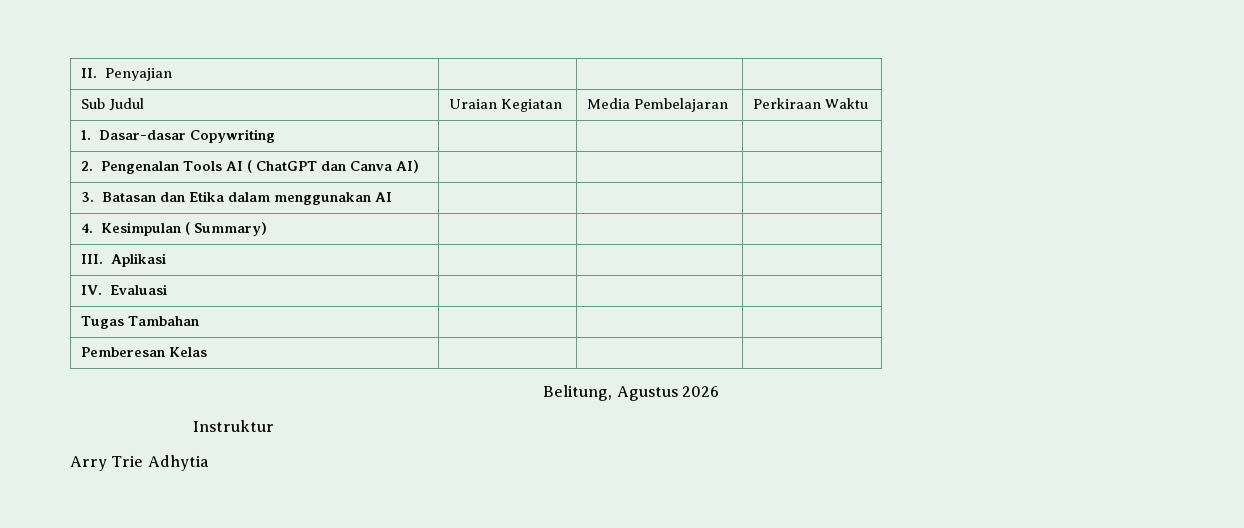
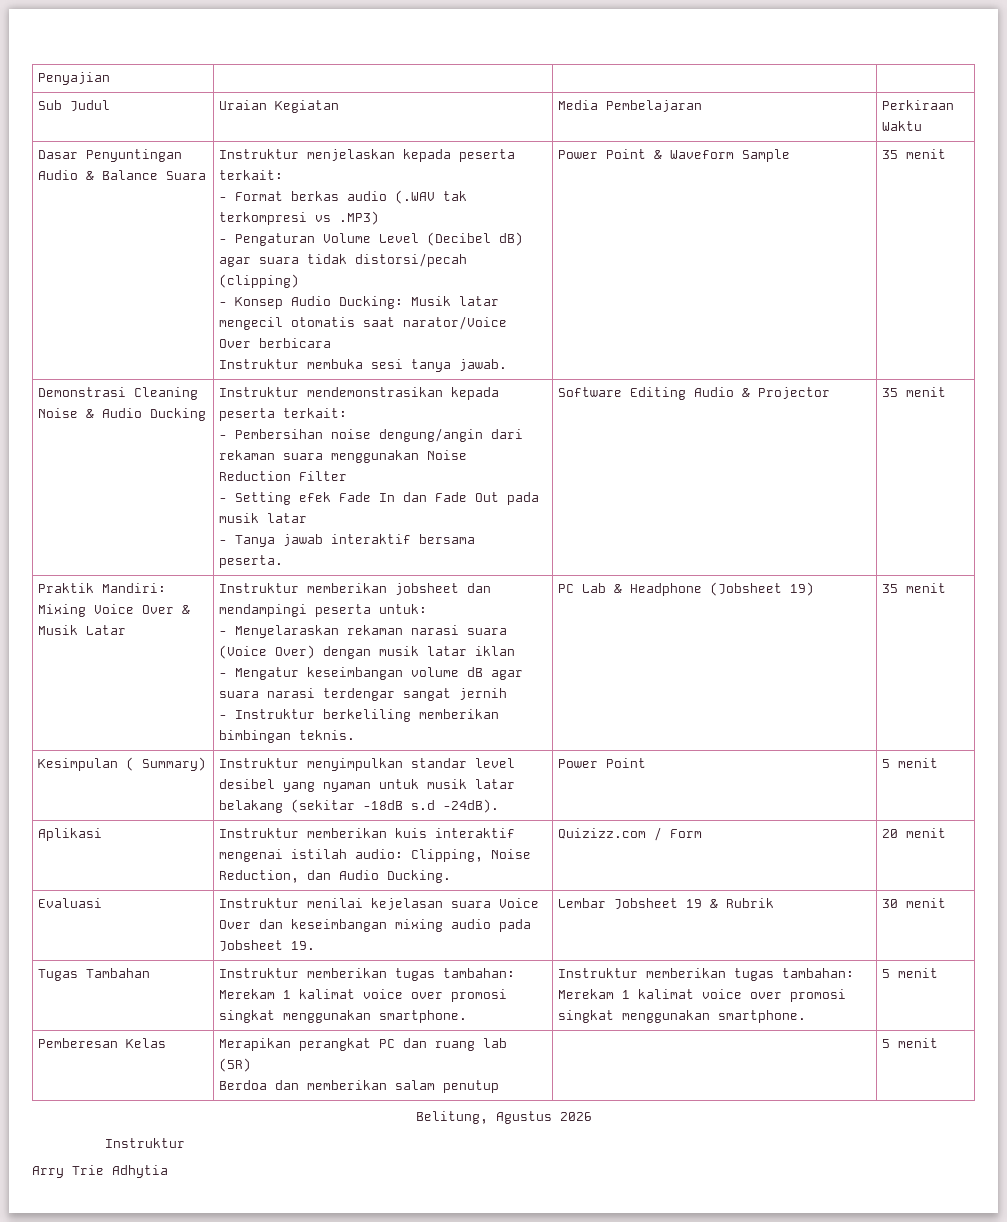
- II. Penyajian | | |
+ Penyajian | | |
- 1. Dasar-dasar Copywriting | | |
- 2. Pengenalan Tools AI ( ChatGPT dan Canva AI) | | |
- 3. Batasan dan Etika dalam menggunakan AI | | |
- 4. Kesimpulan ( Summary) | | |
- III. Aplikasi | | |
- IV. Evaluasi | | |
- Tugas Tambahan | | |
- Pemberesan Kelas | | |
+ Dasar Penyuntingan Audio & Balance Suara | Instruktur menjelaskan kepada peserta terkait:
+ - Format berkas audio (.WAV tak terkompresi vs .MP3)
+ - Pengaturan Volume Level (Decibel dB) agar suara tidak distorsi/pecah (clipping)
+ - Konsep Audio Ducking: Musik latar mengecil otomatis saat narator/Voice Over berbicara
+ Instruktur membuka sesi tanya jawab. | Power Point & Waveform Sample | 35 menit
+ Demonstrasi Cleaning Noise & Audio Ducking | Instruktur mendemonstrasikan kepada peserta terkait:
+ - Pembersihan noise dengung/angin dari rekaman suara menggunakan Noise Reduction Filter
+ - Setting efek Fade In dan Fade Out pada musik latar
+ - Tanya jawab interaktif bersama peserta. | Software Editing Audio & Projector | 35 menit
+ Praktik Mandiri: Mixing Voice Over & Musik Latar | Instruktur memberikan jobsheet dan mendampingi peserta untuk:
+ - Menyelaraskan rekaman narasi suara (Voice Over) dengan musik latar iklan
+ - Mengatur keseimbangan volume dB agar suara narasi terdengar sangat jernih
+ - Instruktur berkeliling memberikan bimbingan teknis. | PC Lab & Headphone (Jobsheet 19) | 35 menit
+ Kesimpulan ( Summary) | Instruktur menyimpulkan standar level desibel yang nyaman untuk musik latar belakang (sekitar -18dB s.d -24dB). | Power Point | 5 menit
+ Aplikasi | Instruktur memberikan kuis interaktif mengenai istilah audio: Clipping, Noise Reduction, dan Audio Ducking. | Quizizz.com / Form | 20 menit
+ Evaluasi | Instruktur menilai kejelasan suara Voice Over dan keseimbangan mixing audio pada Jobsheet 19. | Lembar Jobsheet 19 & Rubrik | 30 menit
+ Tugas Tambahan | Instruktur memberikan tugas tambahan: Merekam 1 kalimat voice over promosi singkat menggunakan smartphone. | Instruktur memberikan tugas tambahan: Merekam 1 kalimat voice over promosi singkat menggunakan smartphone. | 5 menit
+ Pemberesan Kelas | Merapikan perangkat PC dan ruang lab (5R)
+ Berdoa dan memberikan salam penutup | | 5 menit

